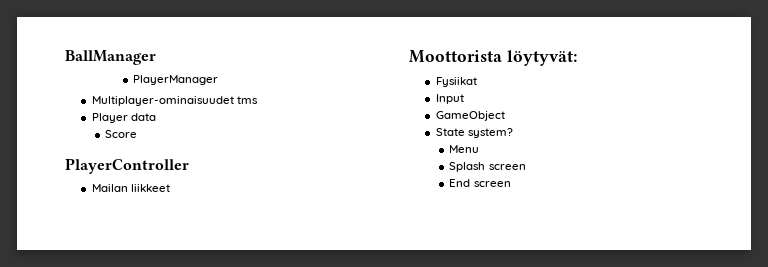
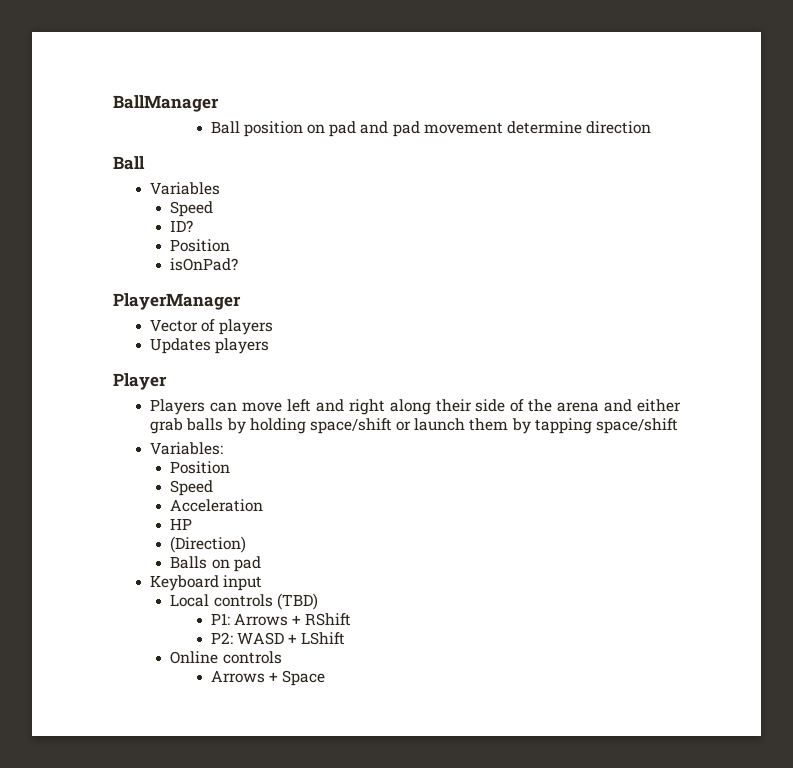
+ Ball position on pad and pad movement determine direction
+ Ball
+ Variables
+ Speed
+ ID?
+ Position
+ isOnPad?
  PlayerManager
- Multiplayer-ominaisuudet tms
- Player data
- Score
- PlayerController
- Mailan liikkeet
- Moottorista löytyvät:
- Fysiikat
- Input
- GameObject
- State system?
- Menu
- Splash screen
- End screen
+ Vector of players
+ Updates players
+ Player
+ Players can move left and right along their side of the arena and either grab balls by holding space/shift or launch them by tapping space/shift
+ Variables:
+ Position
+ Speed
+ Acceleration
+ HP
+ (Direction)
+ Balls on pad
+ Keyboard input
+ Local controls (TBD)
+ P1: Arrows + RShift
+ P2: WASD + LShift
+ Online controls
+ Arrows + Space

